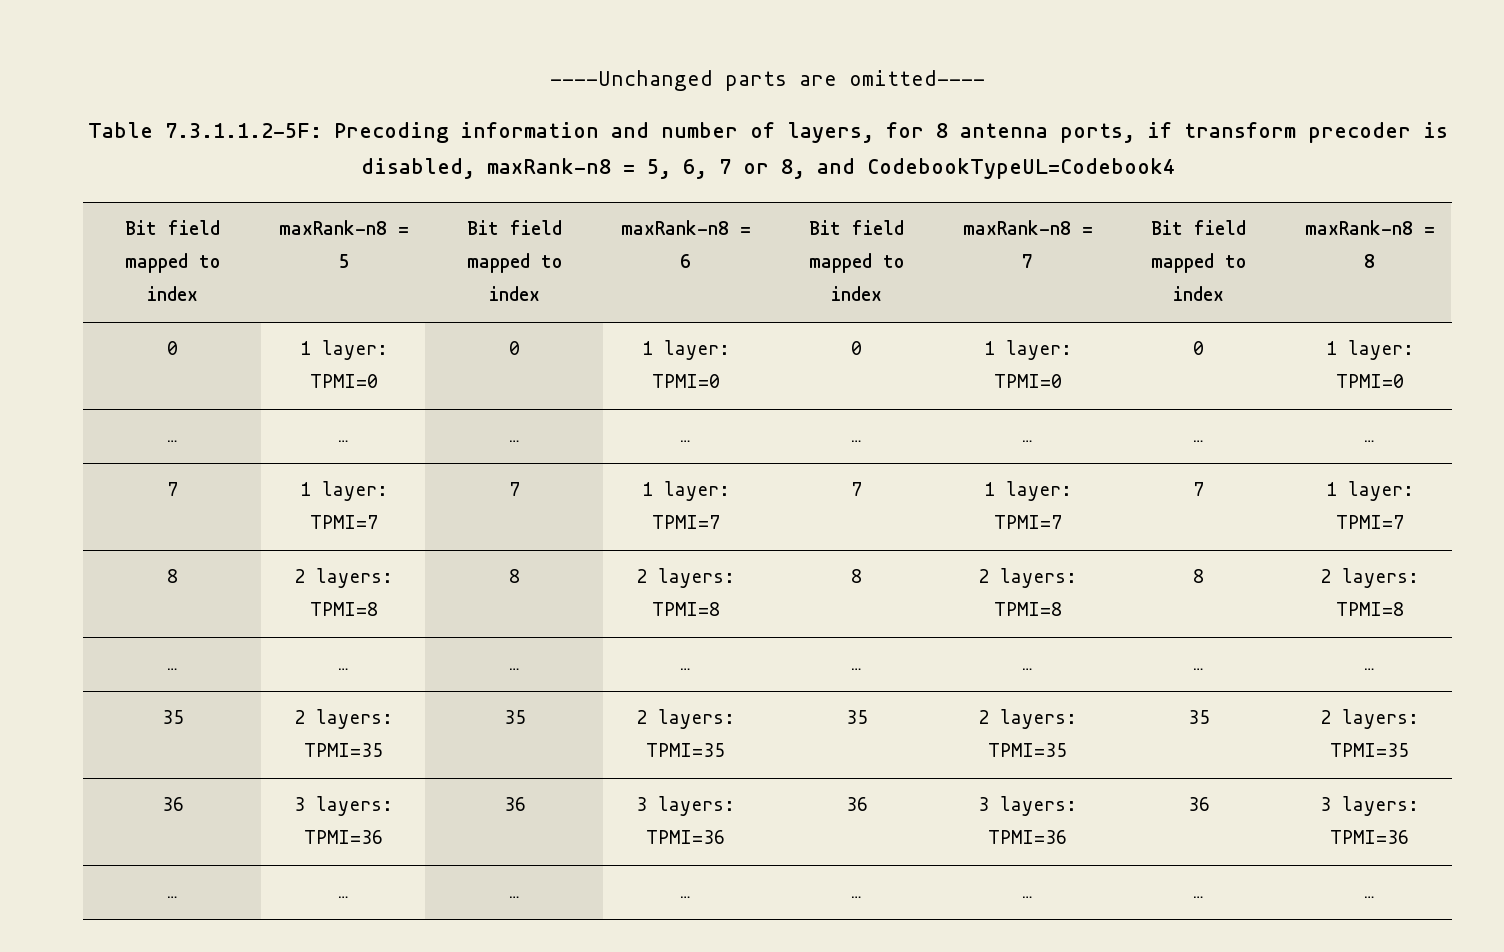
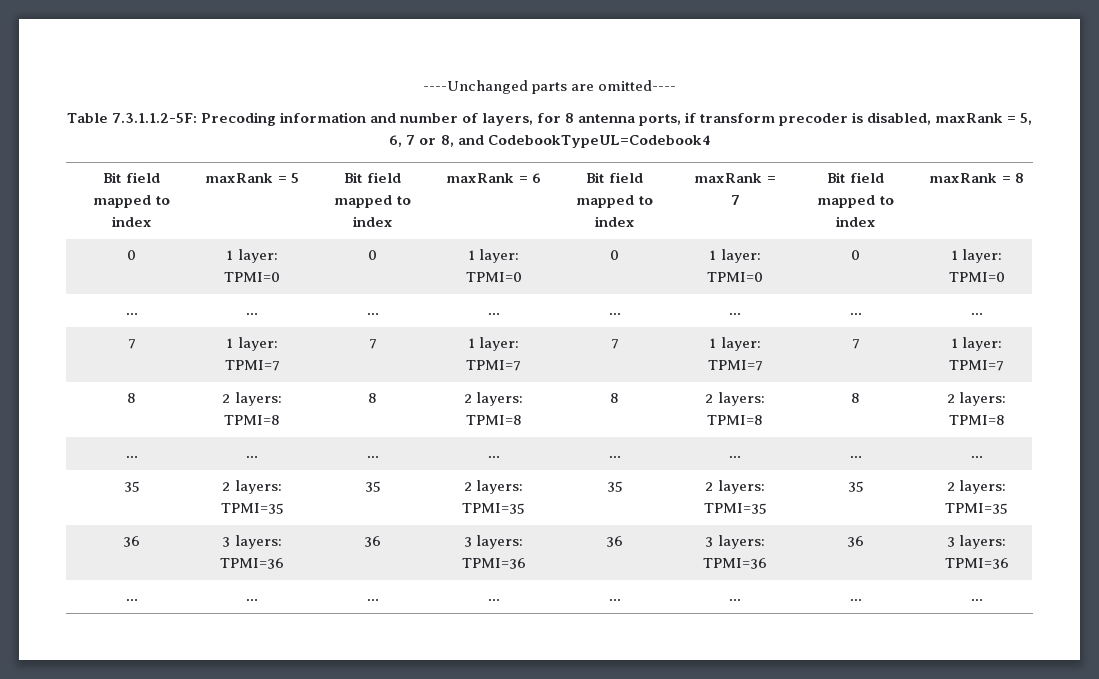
- Table 7.3.1.1.2-5F: Precoding information and number of layers, for 8 antenna ports, if transform precoder is disabled, maxRank-n8 = 5, 6, 7 or 8, and CodebookTypeUL=Codebook4
+ Table 7.3.1.1.2-5F: Precoding information and number of layers, for 8 antenna ports, if transform precoder is disabled, maxRank = 5, 6, 7 or 8, and CodebookTypeUL=Codebook4
- Bit field mapped to index | maxRank-n8 = 5 | Bit field mapped to index | maxRank-n8 = 6 | Bit field mapped to index | maxRank-n8 = 7 | Bit field mapped to index | maxRank-n8 = 8
+ Bit field mapped to index | maxRank = 5 | Bit field mapped to index | maxRank = 6 | Bit field mapped to index | maxRank = 7 | Bit field mapped to index | maxRank = 8

